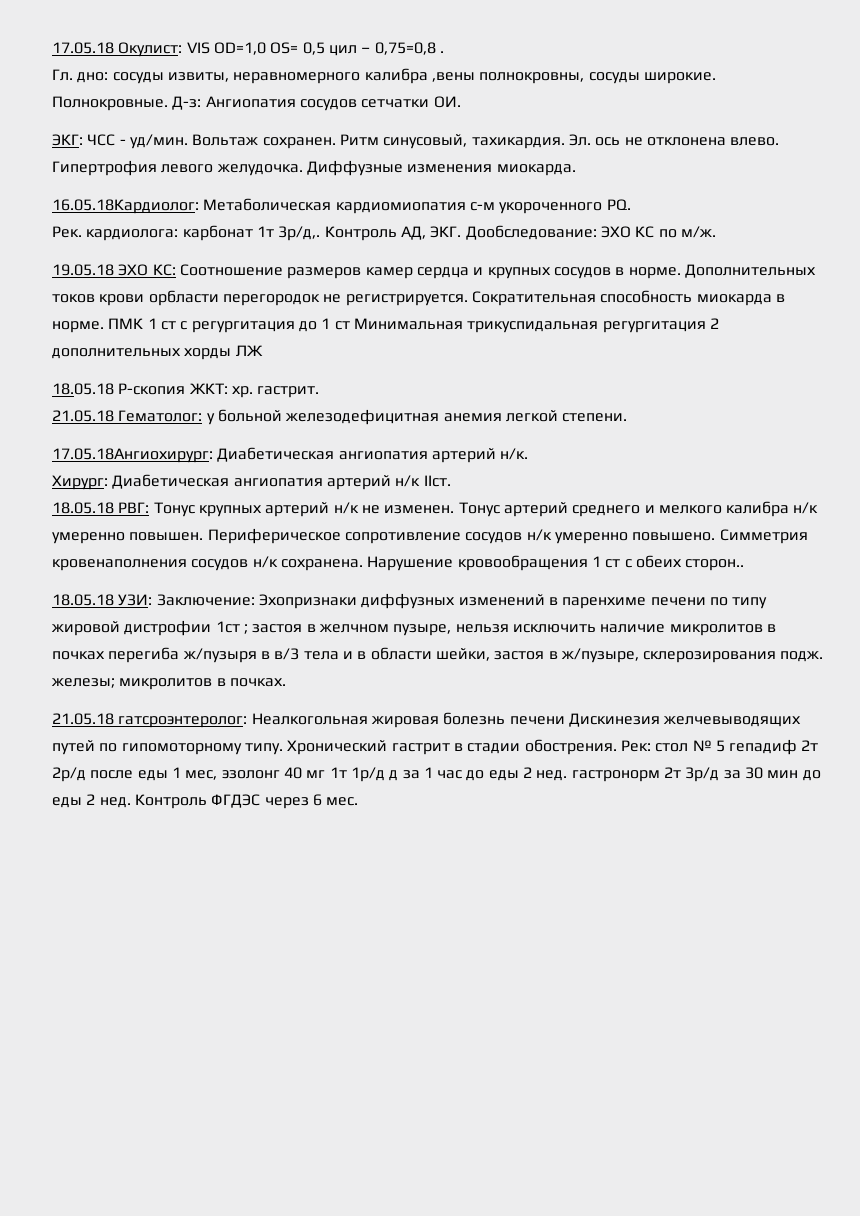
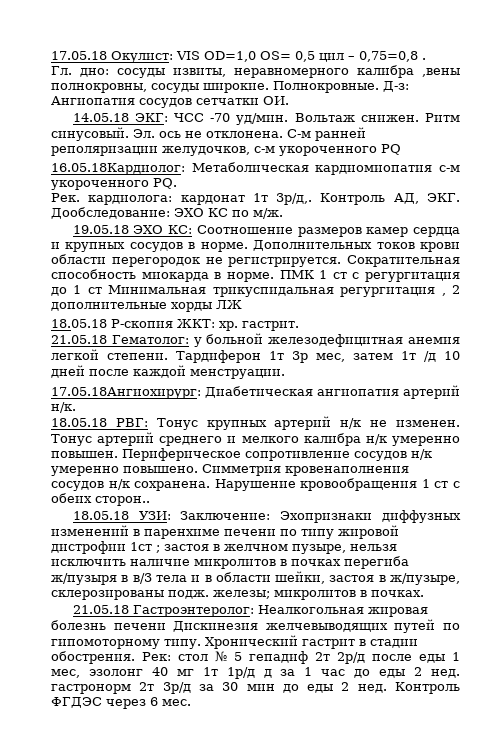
- ЭКГ: ЧСС - уд/мин.
+ 14.05.18 ЭКГ: ЧСС -70 уд/мин.
- Вольтаж сохранен. Ритм синусовый, тахикардия. Эл. ось не отклонена влево. Гипертрофия левого желудочка. Диффузные изменения миокарда.
+ Вольтаж снижен. Ритм синусовый. Эл. ось не отклонена. С-м ранней реполяризации желудочков, с-м укороченного PQ
- Рек. кардиолога: карбонат 1т 3р/д,.
+ Рек. кардиолога: кардонат 1т 3р/д,.
- Дополнительных токов крови орбласти перегородок не регистрируется.
+ Дополнительных токов крови области перегородок не регистрируется.
- ПМК 1 ст с регургитация до 1 ст Минимальная трикуспидальная регургитация 2 дополнительных хорды ЛЖ
+ ПМК 1 ст с регургитация до 1 ст Минимальная трикуспидальная регургитация , 2 дополнительные хорды ЛЖ
+ Тардиферон 1т 3р мес, затем 1т /д 10 дней после каждой менструации.
- Хирург: Диабетическая ангиопатия артерий н/к IIcт.
- 18.05.18 УЗИ: Заключение: Эхопризнаки диффузных изменений в паренхиме печени по типу жировой дистрофии 1ст ; застоя в желчном пузыре, нельзя исключить наличие микролитов в почках перегиба ж/пузыря в в/3 тела и в области шейки, застоя в ж/пузыре, склерозирования подж. железы; микролитов в почках.
+ 18.05.18 УЗИ: Заключение: Эхопризнаки диффузных изменений в паренхиме печени по типу жировой дистрофии 1ст ; застоя в желчном пузыре, нельзя исключить наличие микролитов в почках перегиба ж/пузыря в в/3 тела и в области шейки, застоя в ж/пузыре, склерозированы подж. железы; микролитов в почках.
- 21.05.18 гатсроэнтеролог: Неалкогольная жировая болезнь печени Дискинезия желчевыводящих путей по гипомоторному типу.
+ 21.05.18 Гастроэнтеролог: Неалкогольная жировая болезнь печени Дискинезия желчевыводящих путей по гипомоторному типу.

